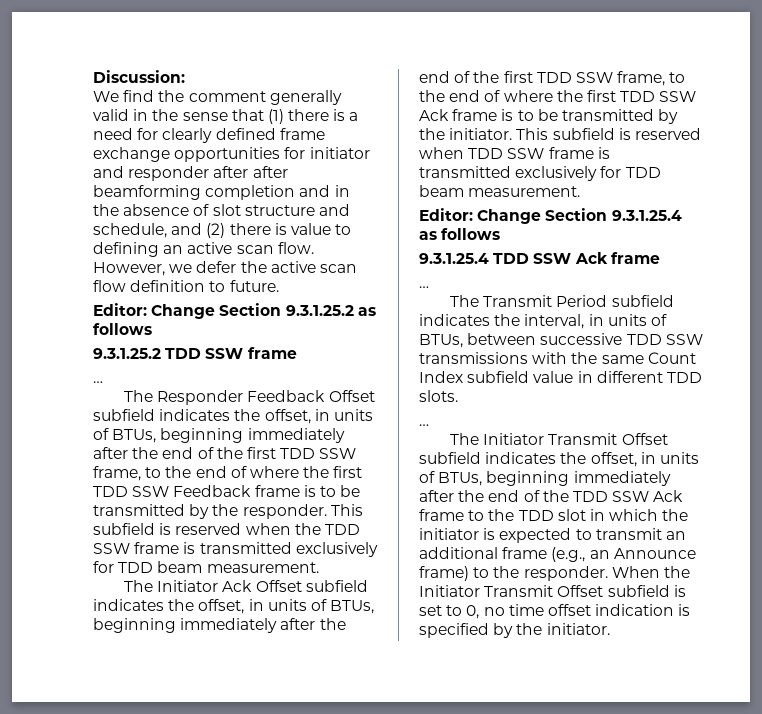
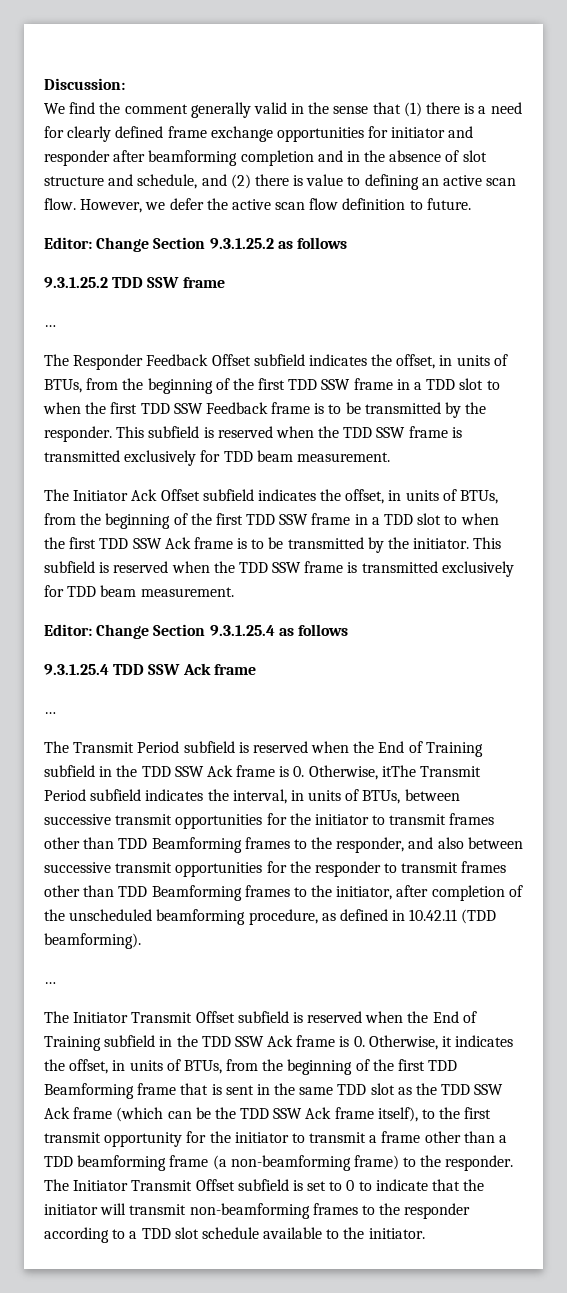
- We find the comment generally valid in the sense that (1) there is a need for clearly defined frame exchange opportunities for initiator and responder after after beamforming completion and in the absence of slot structure and schedule, and (2) there is value to defining an active scan flow.
+ We find the comment generally valid in the sense that (1) there is a need for clearly defined frame exchange opportunities for initiator and responder after beamforming completion and in the absence of slot structure and schedule, and (2) there is value to defining an active scan flow.
- The Responder Feedback Offset subfield indicates the offset, in units of BTUs, beginning immediately after the end of the first TDD SSW frame, to the end of where the first TDD SSW Feedback frame is to be transmitted by the responder.
+ The Responder Feedback Offset subfield indicates the offset, in units of BTUs, from the beginning of the first TDD SSW frame in a TDD slot to when the first TDD SSW Feedback frame is to be transmitted by the responder.
- The Initiator Ack Offset subfield indicates the offset, in units of BTUs, beginning immediately after the end of the first TDD SSW frame, to the end of where the first TDD SSW Ack frame is to be transmitted by the initiator. This subfield is reserved when TDD SSW frame is transmitted exclusively for TDD beam measurement.
+ The Initiator Ack Offset subfield indicates the offset, in units of BTUs, from the beginning of the first TDD SSW frame in a TDD slot to when the first TDD SSW Ack frame is to be transmitted by the initiator. This subfield is reserved when the TDD SSW frame is transmitted exclusively for TDD beam measurement.
- The Transmit Period subfield indicates the interval, in units of BTUs, between successive TDD SSW transmissions with the same Count Index subfield value in different TDD slots.
+ The Transmit Period subfield is reserved when the End of Training subfield in the TDD SSW Ack frame is 0. Otherwise, itThe Transmit Period subfield indicates the interval, in units of BTUs, between successive transmit opportunities for the initiator to transmit frames other than TDD Beamforming frames to the responder, and also between successive transmit opportunities for the responder to transmit frames other than TDD Beamforming frames to the initiator, after completion of the unscheduled beamforming procedure, as defined in 10.42.11 (TDD beamforming).
- The Initiator Transmit Offset subfield indicates the offset, in units of BTUs, beginning immediately after the end of the TDD SSW Ack frame to the TDD slot in which the initiator is expected to transmit an additional frame (e.g., an Announce frame) to the responder.
+ The Initiator Transmit Offset subfield is reserved when the End of Training subfield in the TDD SSW Ack frame is 0. Otherwise, it indicates the offset, in units of BTUs, from the beginning of the first TDD Beamforming frame that is sent in the same TDD slot as the TDD SSW Ack frame (which can be the TDD SSW Ack frame itself), to the first transmit opportunity for the initiator to transmit a frame other than a TDD beamforming frame (a non-beamforming frame) to the responder.
- When the Initiator Transmit Offset subfield is set to 0, no time offset indication is specified by the initiator.
+ The Initiator Transmit Offset subfield is set to 0 to indicate that the initiator will transmit non-beamforming frames to the responder according to a TDD slot schedule available to the initiator.

